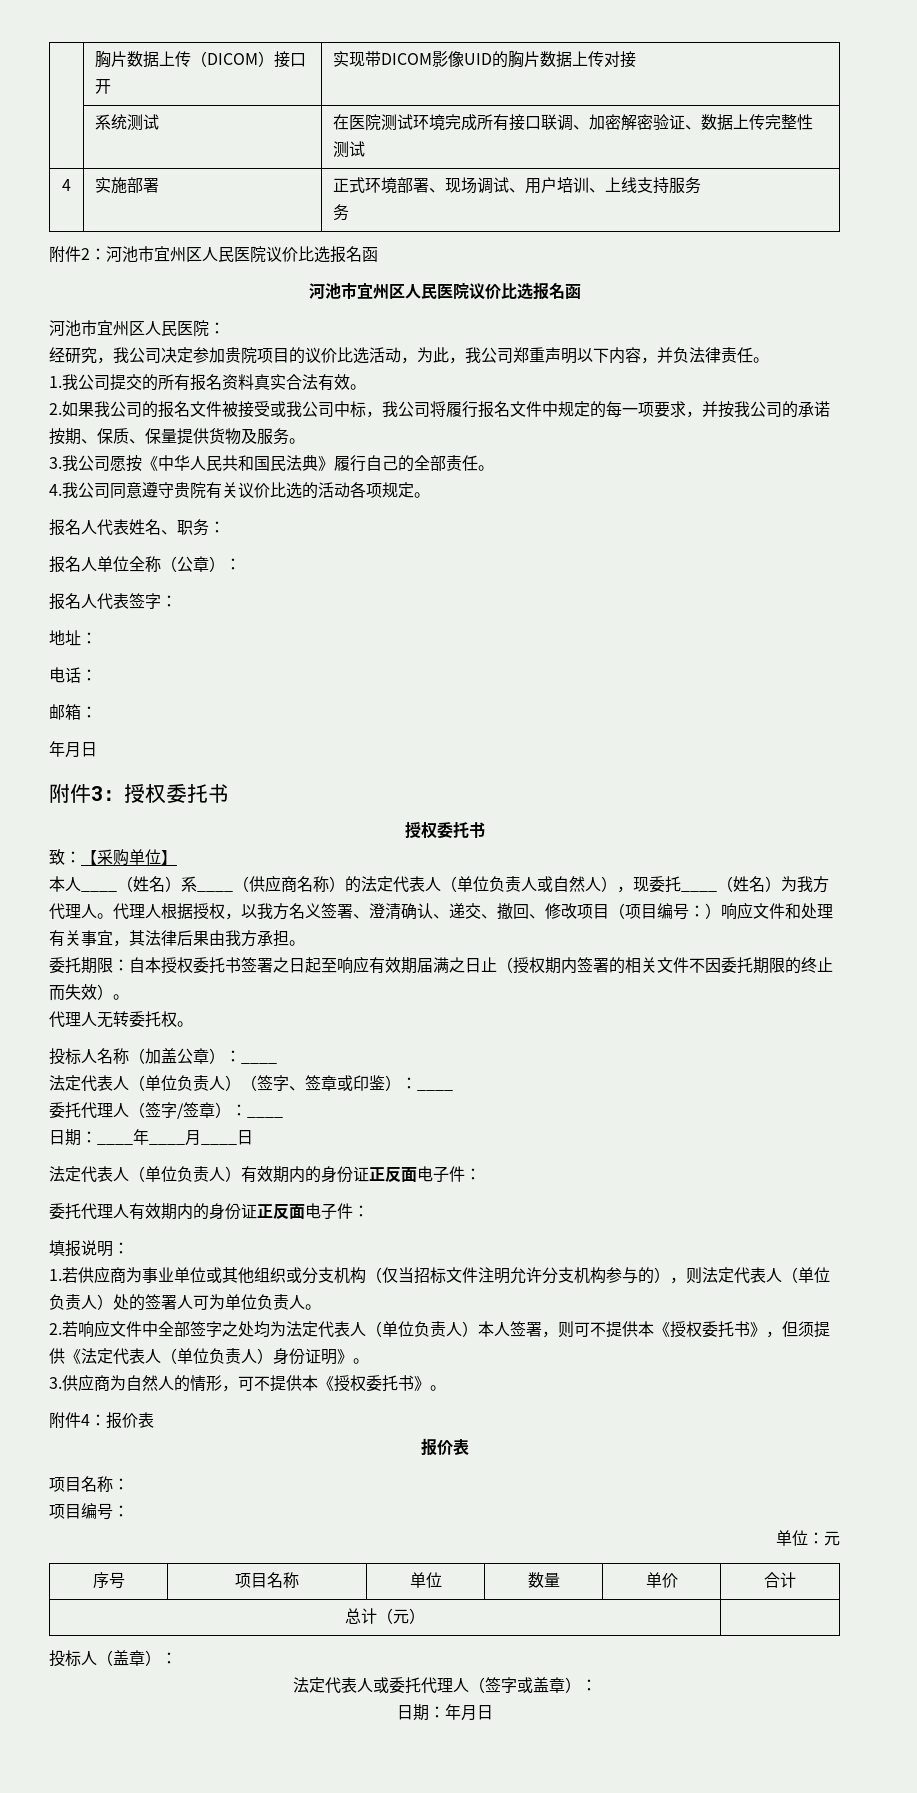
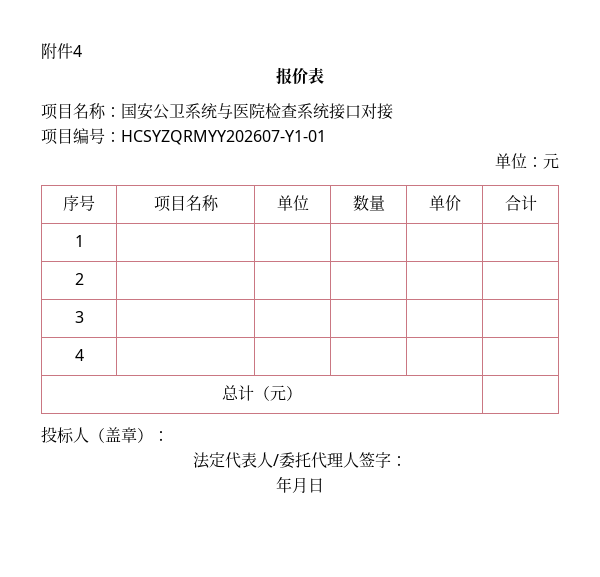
- | 胸片数据上传（DICOM）接口开 | 实现带DICOM影像UID的胸片数据上传对接
- | 系统测试 | 在医院测试环境完成所有接口联调、加密解密验证、数据上传完整性测试
- 4 | 实施部署 | 正式环境部署、现场调试、用户培训、上线支持服务
- 务
- 附件2：河池市宜州区人民医院议价比选报名函
- 河池市宜州区人民医院议价比选报名函
- 河池市宜州区人民医院：
- 经研究，我公司决定参加贵院项目的议价比选活动，为此，我公司郑重声明以下内容，并负法律责任。
- 1.我公司提交的所有报名资料真实合法有效。
- 2.如果我公司的报名文件被接受或我公司中标，我公司将履行报名文件中规定的每一项要求，并按我公司的承诺按期、保质、保量提供货物及服务。
- 3.我公司愿按《中华人民共和国民法典》履行自己的全部责任。
- 4.我公司同意遵守贵院有关议价比选的活动各项规定。
- 报名人代表姓名、职务：
- 报名人单位全称（公章）：
- 报名人代表签字：
- 地址：
- 电话：
- 邮箱：
- 年月日
- 附件3：授权委托书
- 授权委托书
- 致：【采购单位】
- 本人____（姓名）系____（供应商名称）的法定代表人（单位负责人或自然人），现委托____（姓名）为我方代理人。代理人根据授权，以我方名义签署、澄清确认、递交、撤回、修改项目（项目编号：）响应文件和处理有关事宜，其法律后果由我方承担。
- 委托期限：自本授权委托书签署之日起至响应有效期届满之日止（授权期内签署的相关文件不因委托期限的终止而失效）。
- 代理人无转委托权。
- 投标人名称（加盖公章）：____
- 法定代表人（单位负责人）（签字、签章或印鉴）：____
- 委托代理人（签字/签章）：____
- 日期：____年____月____日
- 法定代表人（单位负责人）有效期内的身份证正反面电子件：
- 委托代理人有效期内的身份证正反面电子件：
- 填报说明：
- 1.若供应商为事业单位或其他组织或分支机构（仅当招标文件注明允许分支机构参与的），则法定代表人（单位负责人）处的签署人可为单位负责人。
- 2.若响应文件中全部签字之处均为法定代表人（单位负责人）本人签署，则可不提供本《授权委托书》，但须提供《法定代表人（单位负责人）身份证明》。
- 3.供应商为自然人的情形，可不提供本《授权委托书》。
- 附件4：报价表
+ 附件4
- 项目名称：
- 项目编号：
+ 项目名称：国安公卫系统与医院检查系统接口对接
+ 项目编号：HCSYZQRMYY202607-Y1-01
+ 1 | | | | |
+ 2 | | | | |
+ 3 | | | | |
+ 4 | | | | |
- 法定代表人或委托代理人（签字或盖章）：
- 日期：年月日
+ 法定代表人/委托代理人签字：
+ 年月日

